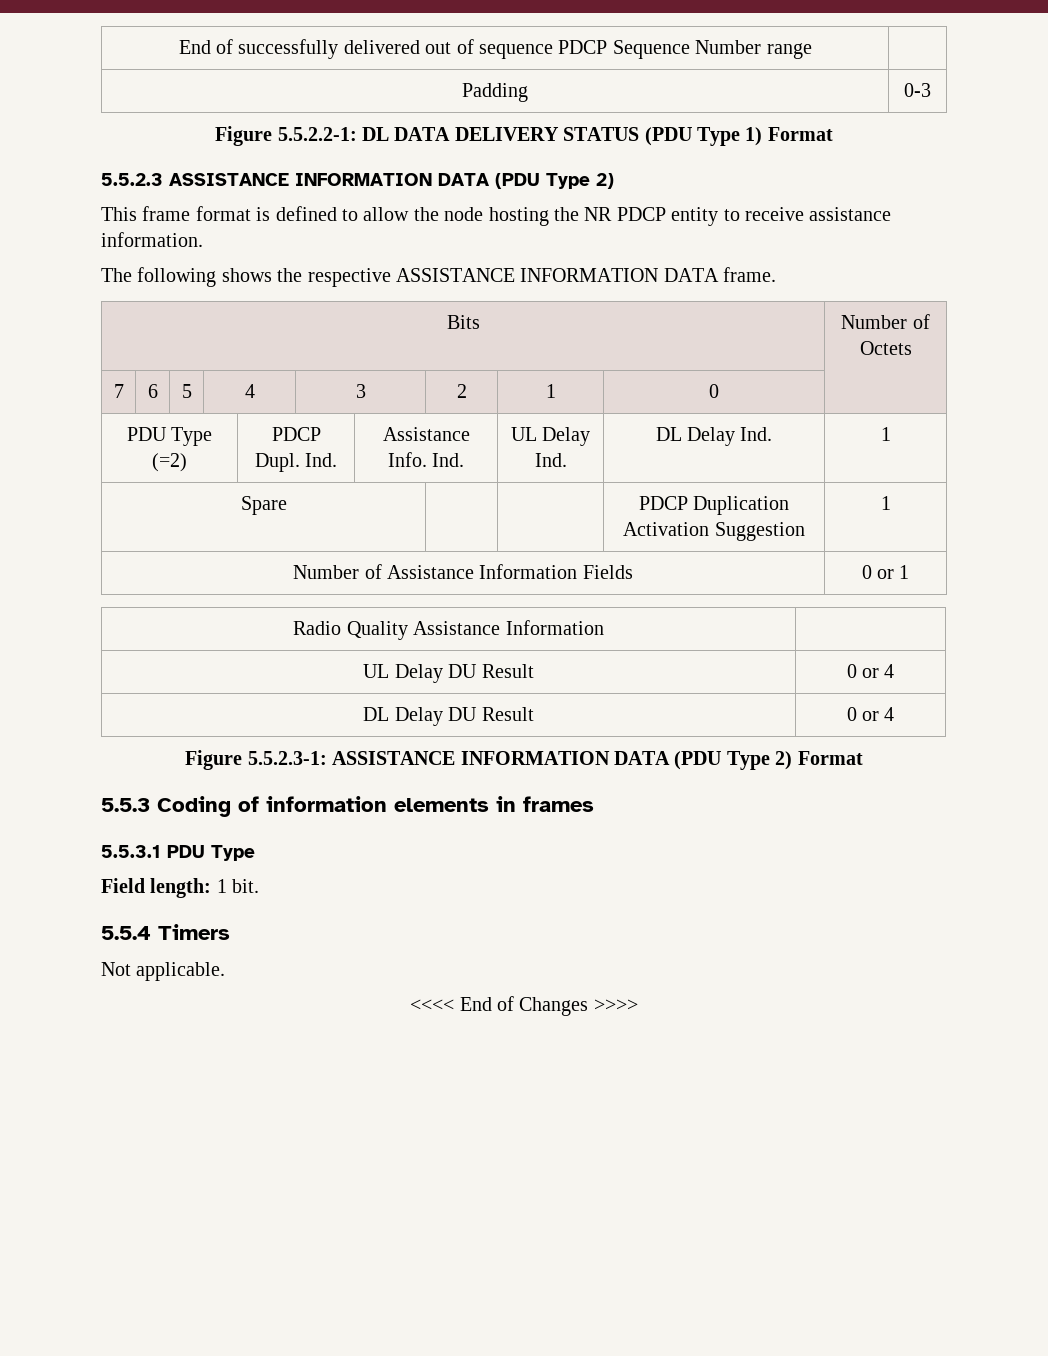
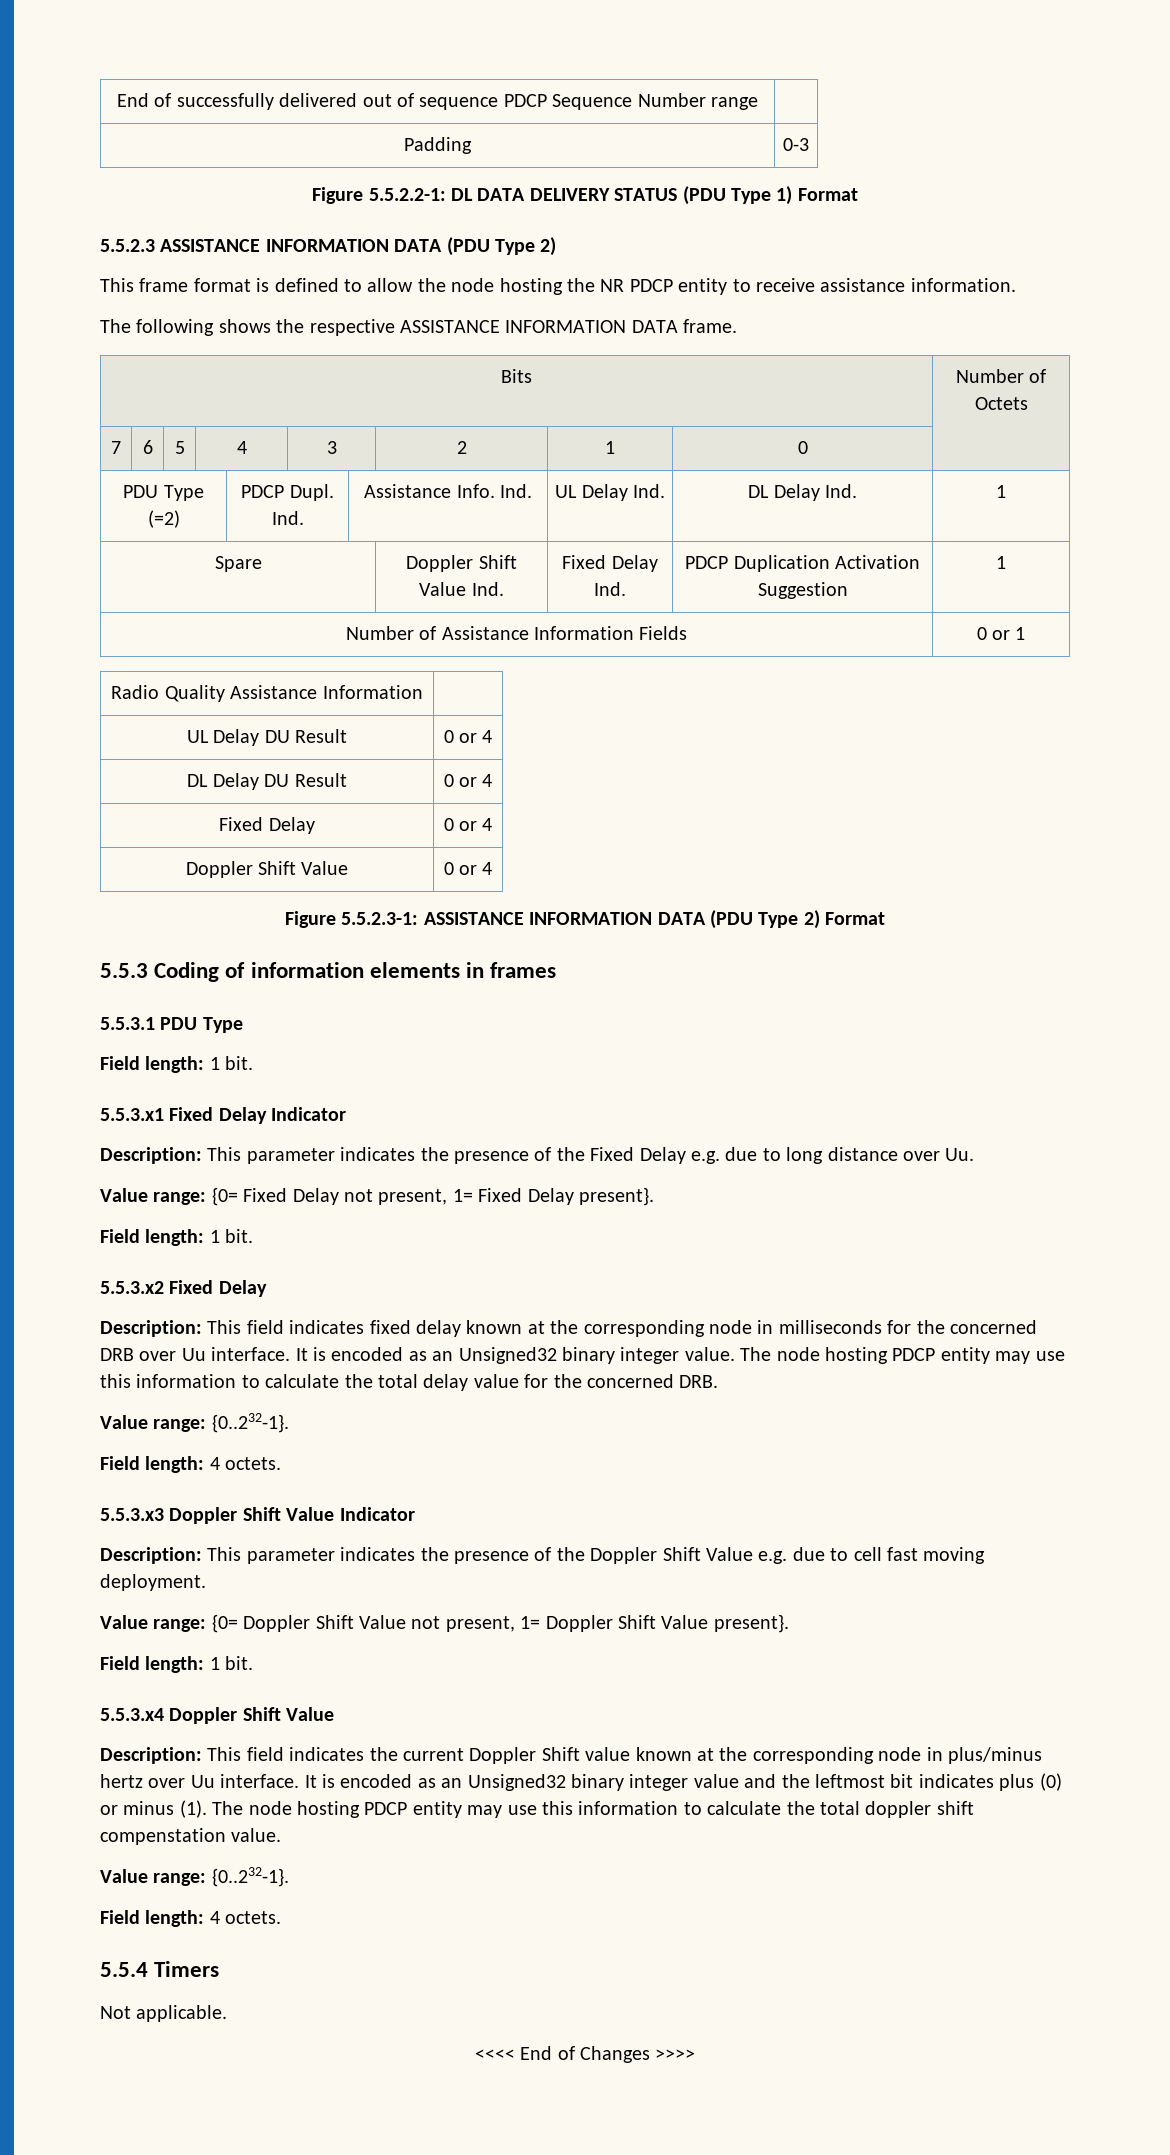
- Spare | | | PDCP Duplication Activation Suggestion | 1
+ Spare | Doppler Shift Value Ind. | Fixed Delay Ind. | PDCP Duplication Activation Suggestion | 1
+ Fixed Delay | 0 or 4
+ Doppler Shift Value | 0 or 4
+ 5.5.3.x1 Fixed Delay Indicator
+ Description: This parameter indicates the presence of the Fixed Delay e.g. due to long distance over Uu.
+ Value range: {0= Fixed Delay not present, 1= Fixed Delay present}.
+ Field length: 1 bit.
+ 5.5.3.x2 Fixed Delay
+ Description: This field indicates fixed delay known at the corresponding node in milliseconds for the concerned DRB over Uu interface. It is encoded as an Unsigned32 binary integer value. The node hosting PDCP entity may use this information to calculate the total delay value for the concerned DRB.
+ Value range: {0..232-1}.
+ Field length: 4 octets.
+ 5.5.3.x3 Doppler Shift Value Indicator
+ Description: This parameter indicates the presence of the Doppler Shift Value e.g. due to cell fast moving deployment.
+ Value range: {0= Doppler Shift Value not present, 1= Doppler Shift Value present}.
+ Field length: 1 bit.
+ 5.5.3.x4 Doppler Shift Value
+ Description: This field indicates the current Doppler Shift value known at the corresponding node in plus/minus hertz over Uu interface. It is encoded as an Unsigned32 binary integer value and the leftmost bit indicates plus (0) or minus (1). The node hosting PDCP entity may use this information to calculate the total doppler shift compenstation value.
+ Value range: {0..232-1}.
+ Field length: 4 octets.

